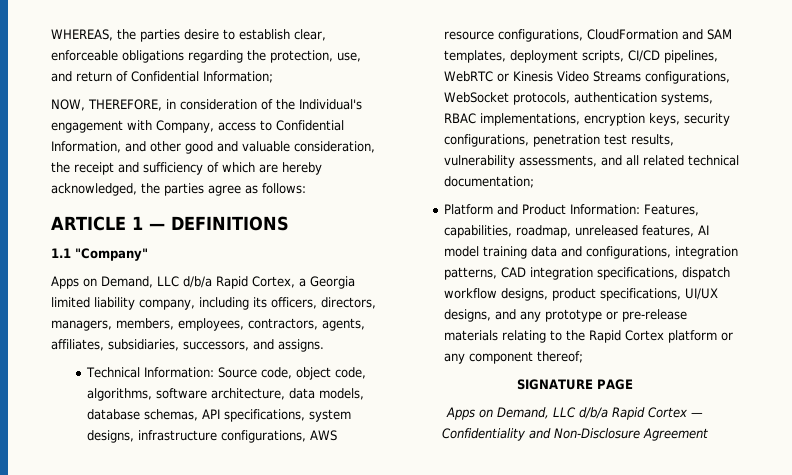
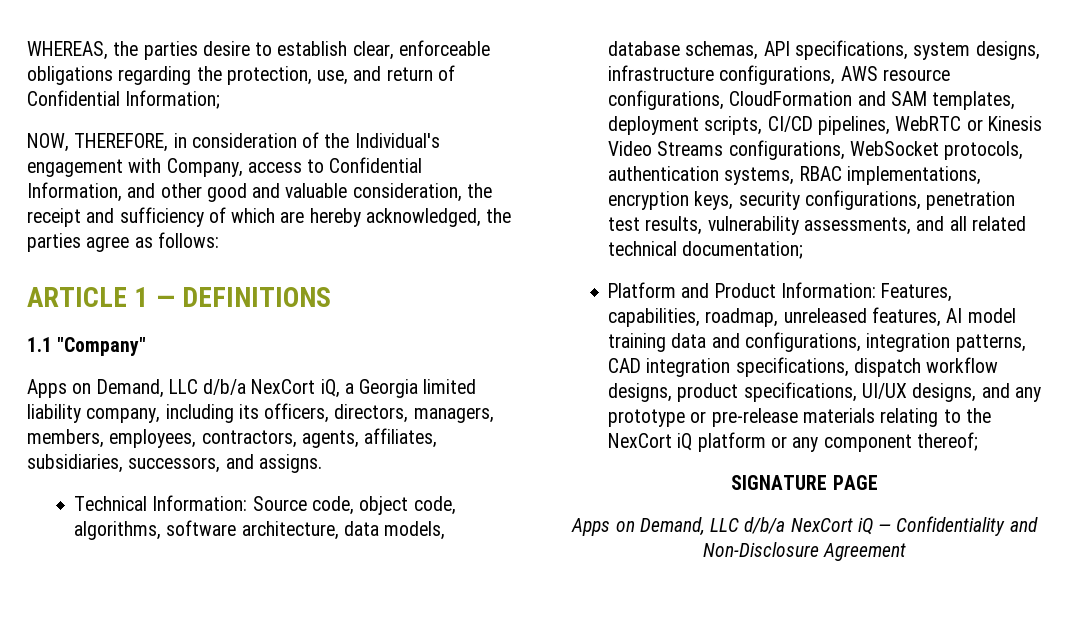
- Apps on Demand, LLC d/b/a Rapid Cortex, a Georgia limited liability company, including its officers, directors, managers, members, employees, contractors, agents, affiliates, subsidiaries, successors, and assigns.
+ Apps on Demand, LLC d/b/a NexCort iQ, a Georgia limited liability company, including its officers, directors, managers, members, employees, contractors, agents, affiliates, subsidiaries, successors, and assigns.
- Platform and Product Information: Features, capabilities, roadmap, unreleased features, AI model training data and configurations, integration patterns, CAD integration specifications, dispatch workflow designs, product specifications, UI/UX designs, and any prototype or pre-release materials relating to the Rapid Cortex platform or any component thereof;
+ Platform and Product Information: Features, capabilities, roadmap, unreleased features, AI model training data and configurations, integration patterns, CAD integration specifications, dispatch workflow designs, product specifications, UI/UX designs, and any prototype or pre-release materials relating to the NexCort iQ platform or any component thereof;
- Apps on Demand, LLC d/b/a Rapid Cortex — Confidentiality and Non-Disclosure Agreement
+ Apps on Demand, LLC d/b/a NexCort iQ — Confidentiality and Non-Disclosure Agreement

